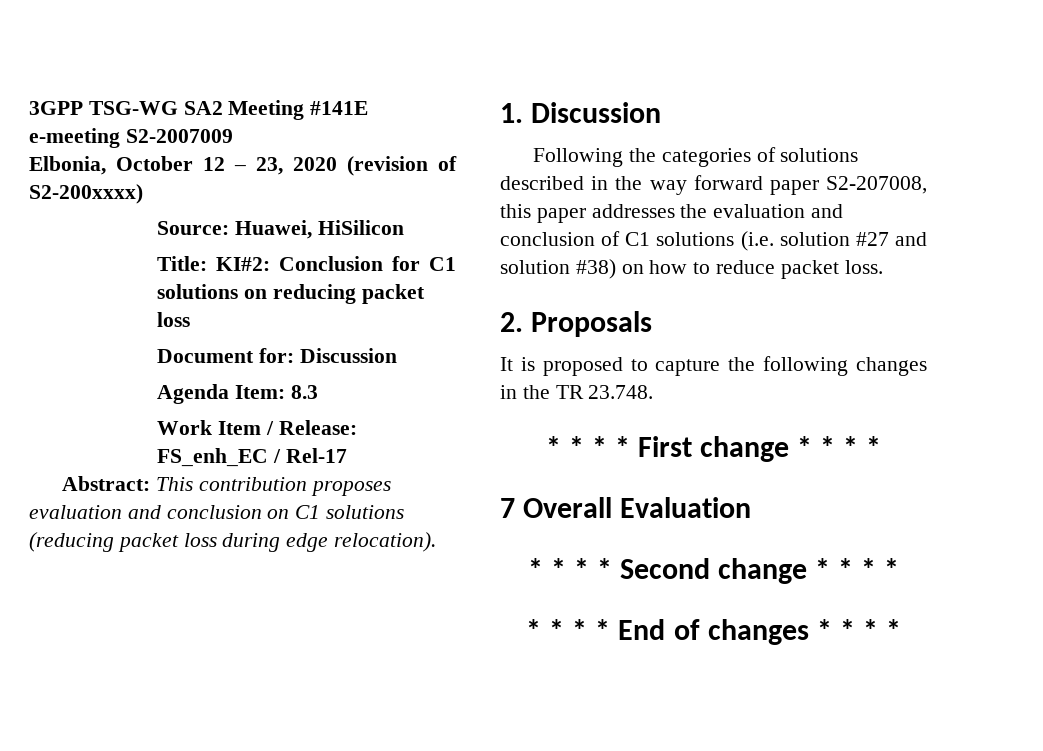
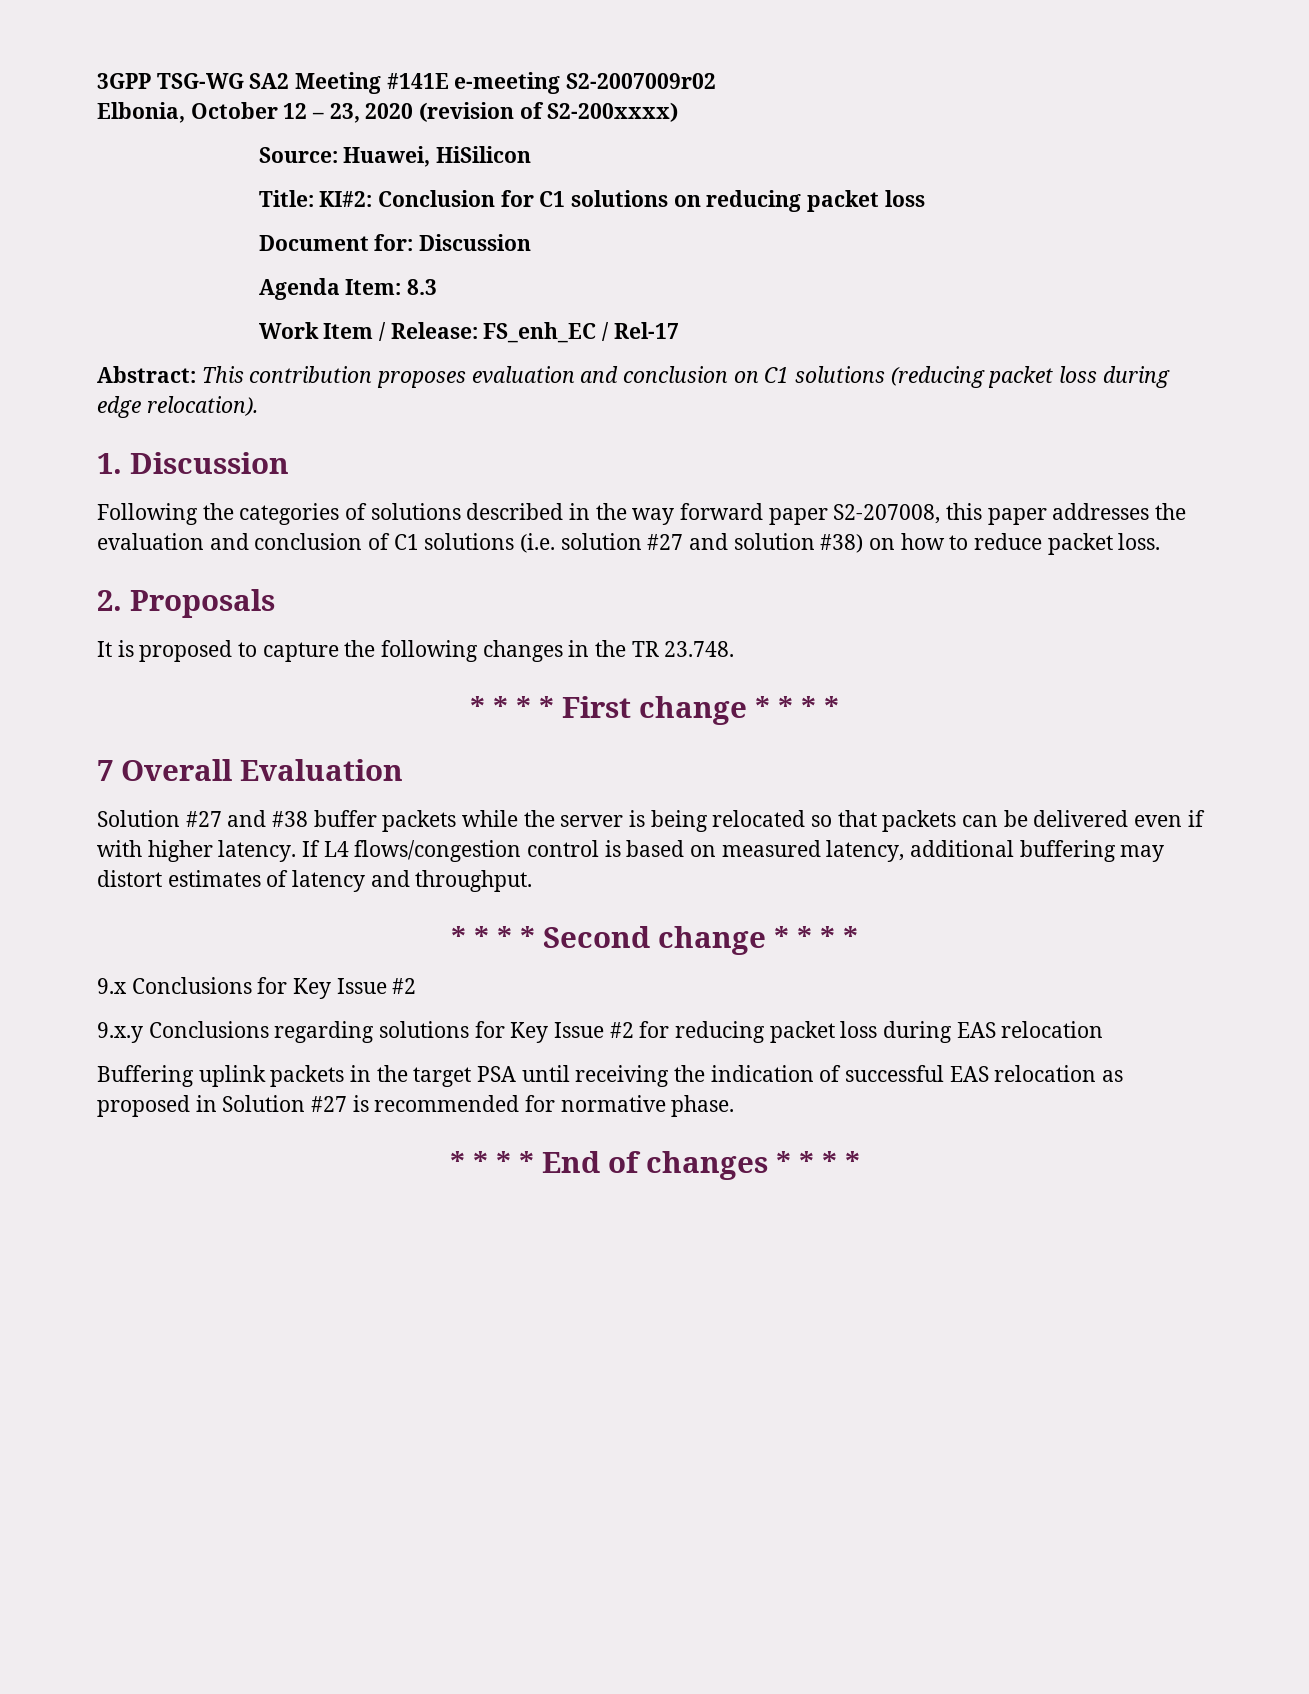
- 3GPP TSG-WG SA2 Meeting #141E e-meeting S2-2007009
+ 3GPP TSG-WG SA2 Meeting #141E e-meeting S2-2007009r02
+ Solution #27 and #38 buffer packets while the server is being relocated so that packets can be delivered even if with higher latency. If L4 flows/congestion control is based on measured latency, additional buffering may distort estimates of latency and throughput.
+ 9.x Conclusions for Key Issue #2
+ 9.x.y Conclusions regarding solutions for Key Issue #2 for reducing packet loss during EAS relocation
+ Buffering uplink packets in the target PSA until receiving the indication of successful EAS relocation as proposed in Solution #27 is recommended for normative phase.

